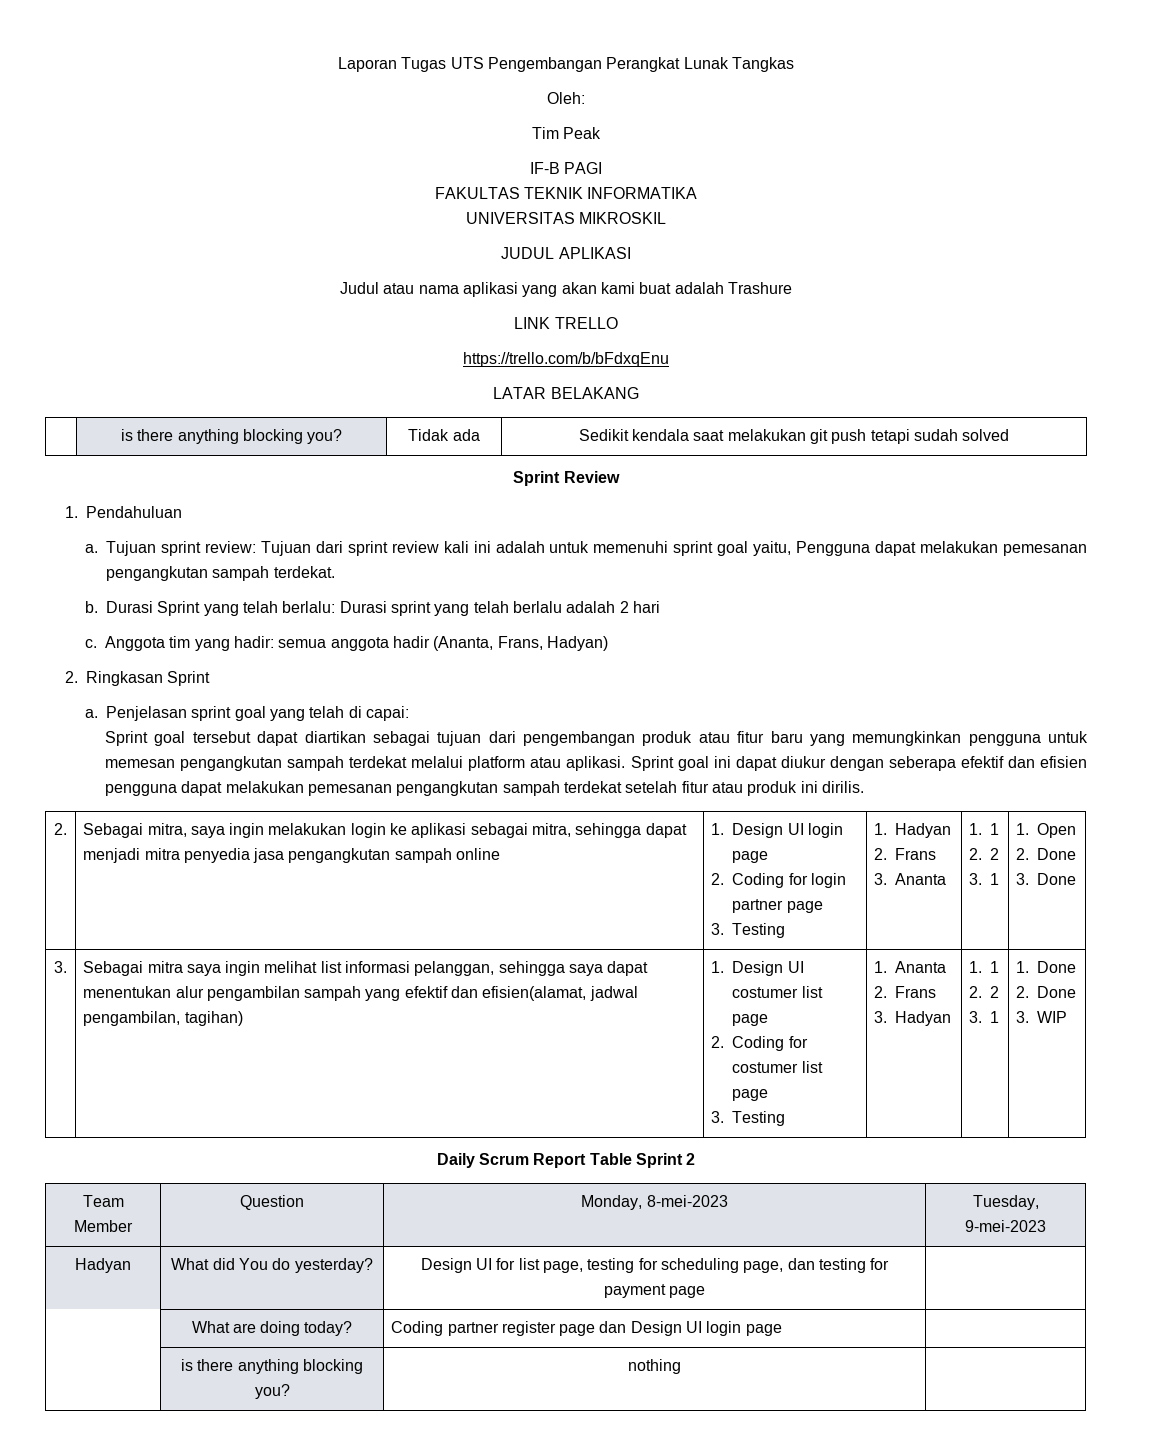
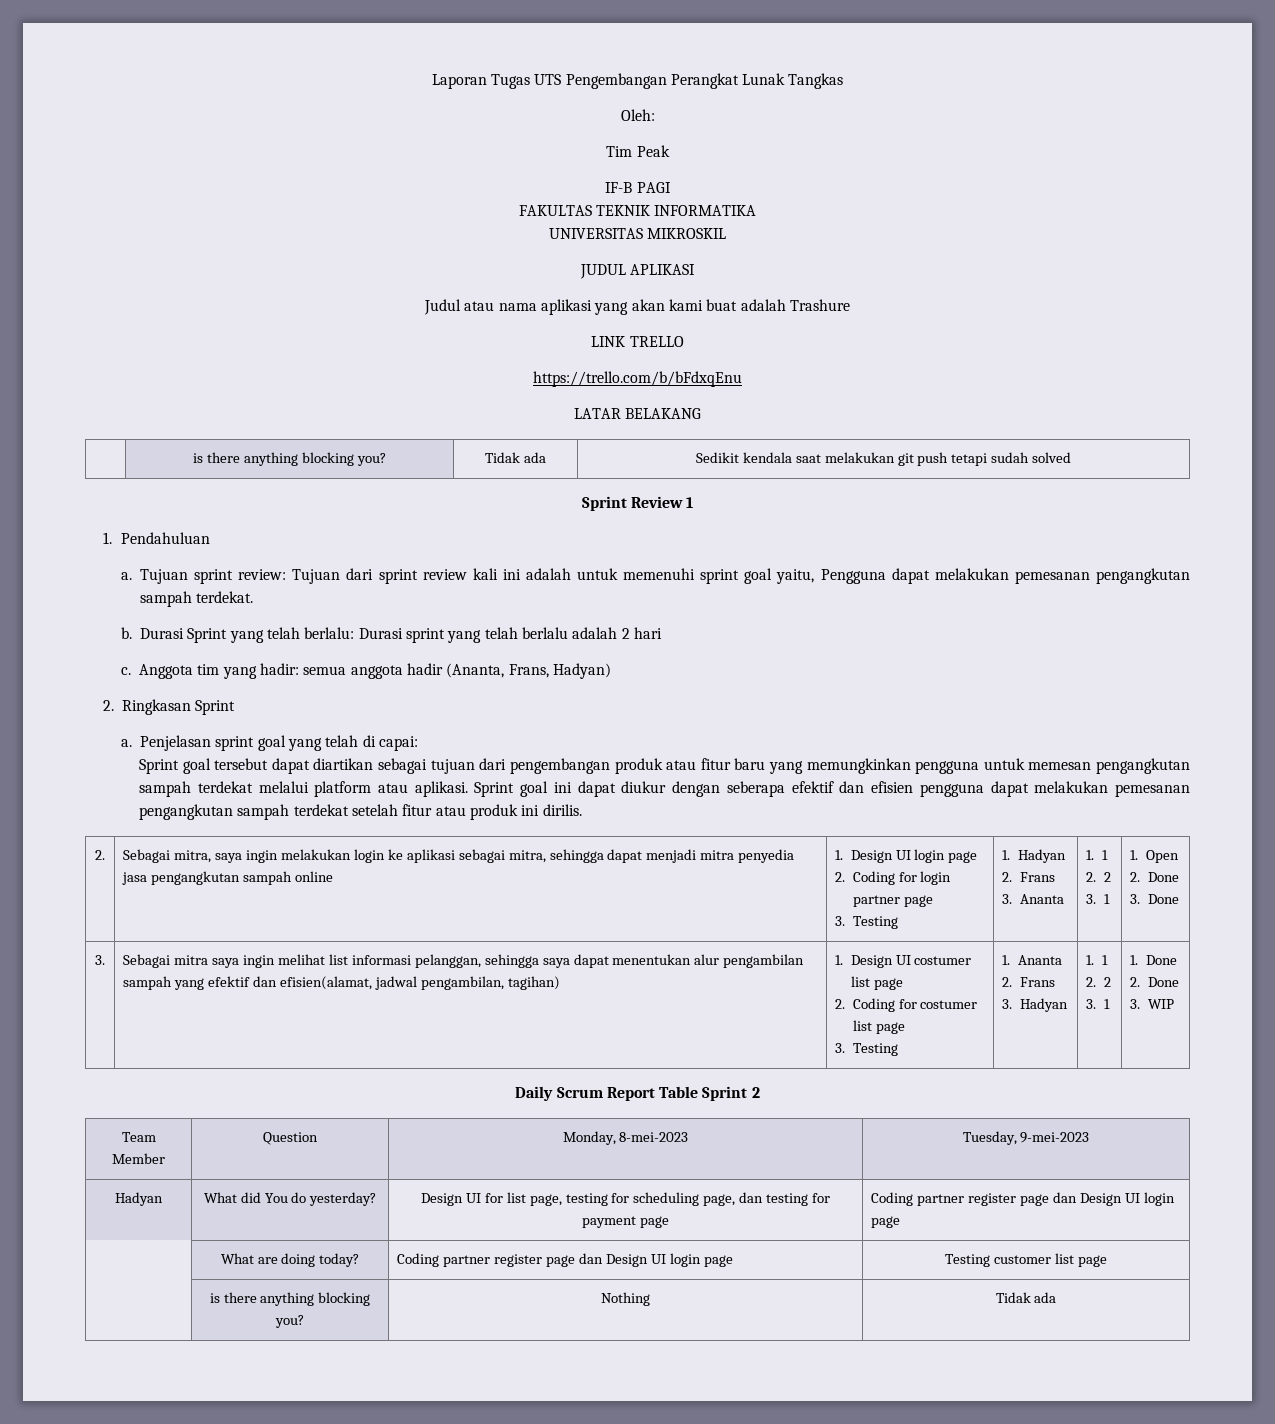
- Sprint Review
+ Sprint Review 1
- Hadyan | What did You do yesterday? | Design UI for list page, testing for scheduling page, dan testing for payment page |
+ Hadyan | What did You do yesterday? | Design UI for list page, testing for scheduling page, dan testing for payment page | Coding partner register page dan Design UI login page
- | What are doing today? | Coding partner register page dan Design UI login page |
- | is there anything blocking you? | nothing |
+ | What are doing today? | Coding partner register page dan Design UI login page | Testing customer list page
+ | is there anything blocking you? | Nothing | Tidak ada

